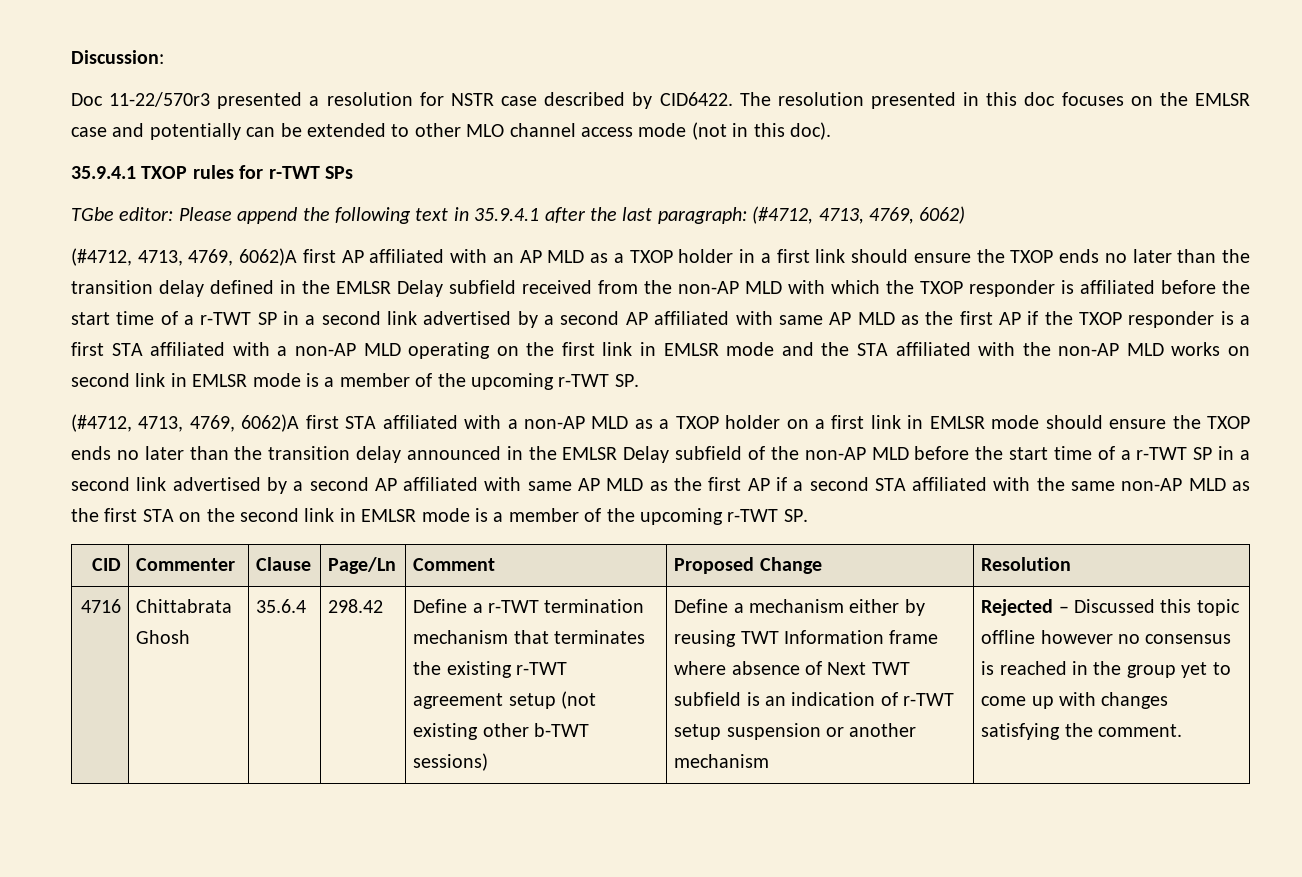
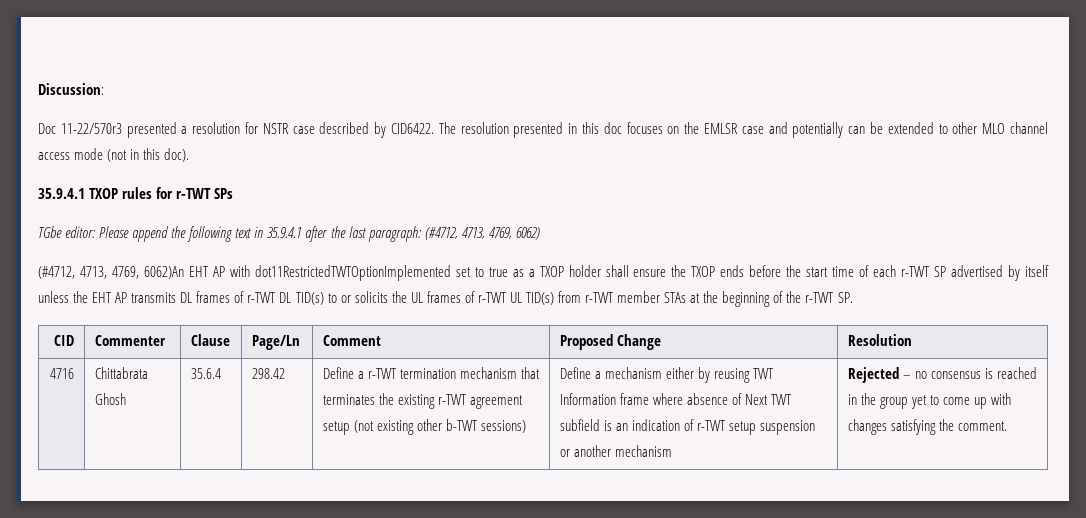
- (#4712, 4713, 4769, 6062)A first AP affiliated with an AP MLD as a TXOP holder in a first link should ensure the TXOP ends no later than the transition delay defined in the EMLSR Delay subfield received from the non-AP MLD with which the TXOP responder is affiliated before the start time of a r-TWT SP in a second link advertised by a second AP affiliated with same AP MLD as the first AP if the TXOP responder is a first STA affiliated with a non-AP MLD operating on the first link in EMLSR mode and the STA affiliated with the non-AP MLD works on second link in EMLSR mode is a member of the upcoming r-TWT SP.
- (#4712, 4713, 4769, 6062)A first STA affiliated with a non-AP MLD as a TXOP holder on a first link in EMLSR mode should ensure the TXOP ends no later than the transition delay announced in the EMLSR Delay subfield of the non-AP MLD before the start time of a r-TWT SP in a second link advertised by a second AP affiliated with same AP MLD as the first AP if a second STA affiliated with the same non-AP MLD as the first STA on the second link in EMLSR mode is a member of the upcoming r-TWT SP.
+ (#4712, 4713, 4769, 6062)An EHT AP with dot11RestrictedTWTOptionImplemented set to true as a TXOP holder shall ensure the TXOP ends before the start time of each r-TWT SP advertised by itself unless the EHT AP transmits DL frames of r-TWT DL TID(s) to or solicits the UL frames of r-TWT UL TID(s) from r-TWT member STAs at the beginning of the r-TWT SP.
- Rejected – Discussed this topic offline however no consensus is reached in the group yet to come up with changes satisfying the comment.
+ Rejected – no consensus is reached in the group yet to come up with changes satisfying the comment.

